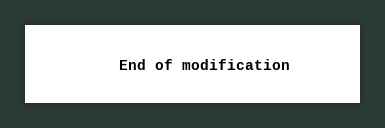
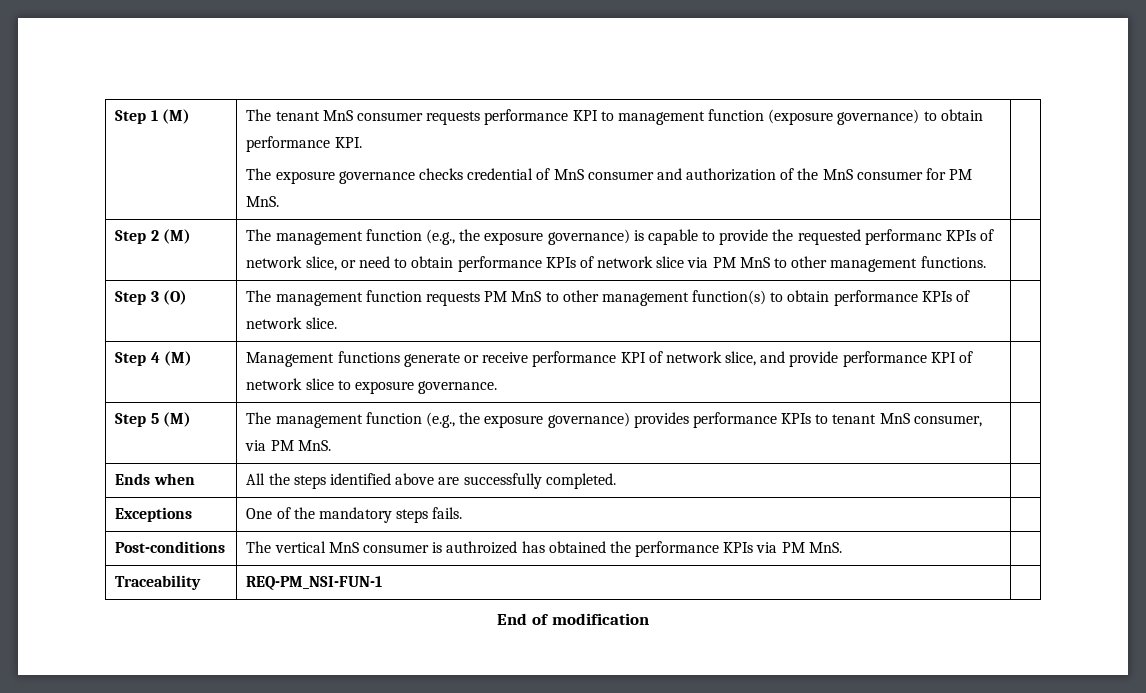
+ Step 1 (M) | The tenant MnS consumer requests performance KPI to management function (exposure governance) to obtain performance KPI.
+ The exposure governance checks credential of MnS consumer and authorization of the MnS consumer for PM MnS. |
+ Step 2 (M) | The management function (e.g., the exposure governance) is capable to provide the requested performanc KPIs of network slice, or need to obtain performance KPIs of network slice via PM MnS to other management functions. |
+ Step 3 (O) | The management function requests PM MnS to other management function(s) to obtain performance KPIs of network slice. |
+ Step 4 (M) | Management functions generate or receive performance KPI of network slice, and provide performance KPI of network slice to exposure governance. |
+ Step 5 (M) | The management function (e.g., the exposure governance) provides performance KPIs to tenant MnS consumer, via PM MnS. |
+ Ends when | All the steps identified above are successfully completed. |
+ Exceptions | One of the mandatory steps fails. |
+ Post-conditions | The vertical MnS consumer is authroized has obtained the performance KPIs via PM MnS. |
+ Traceability | REQ-PM_NSI-FUN-1 |

